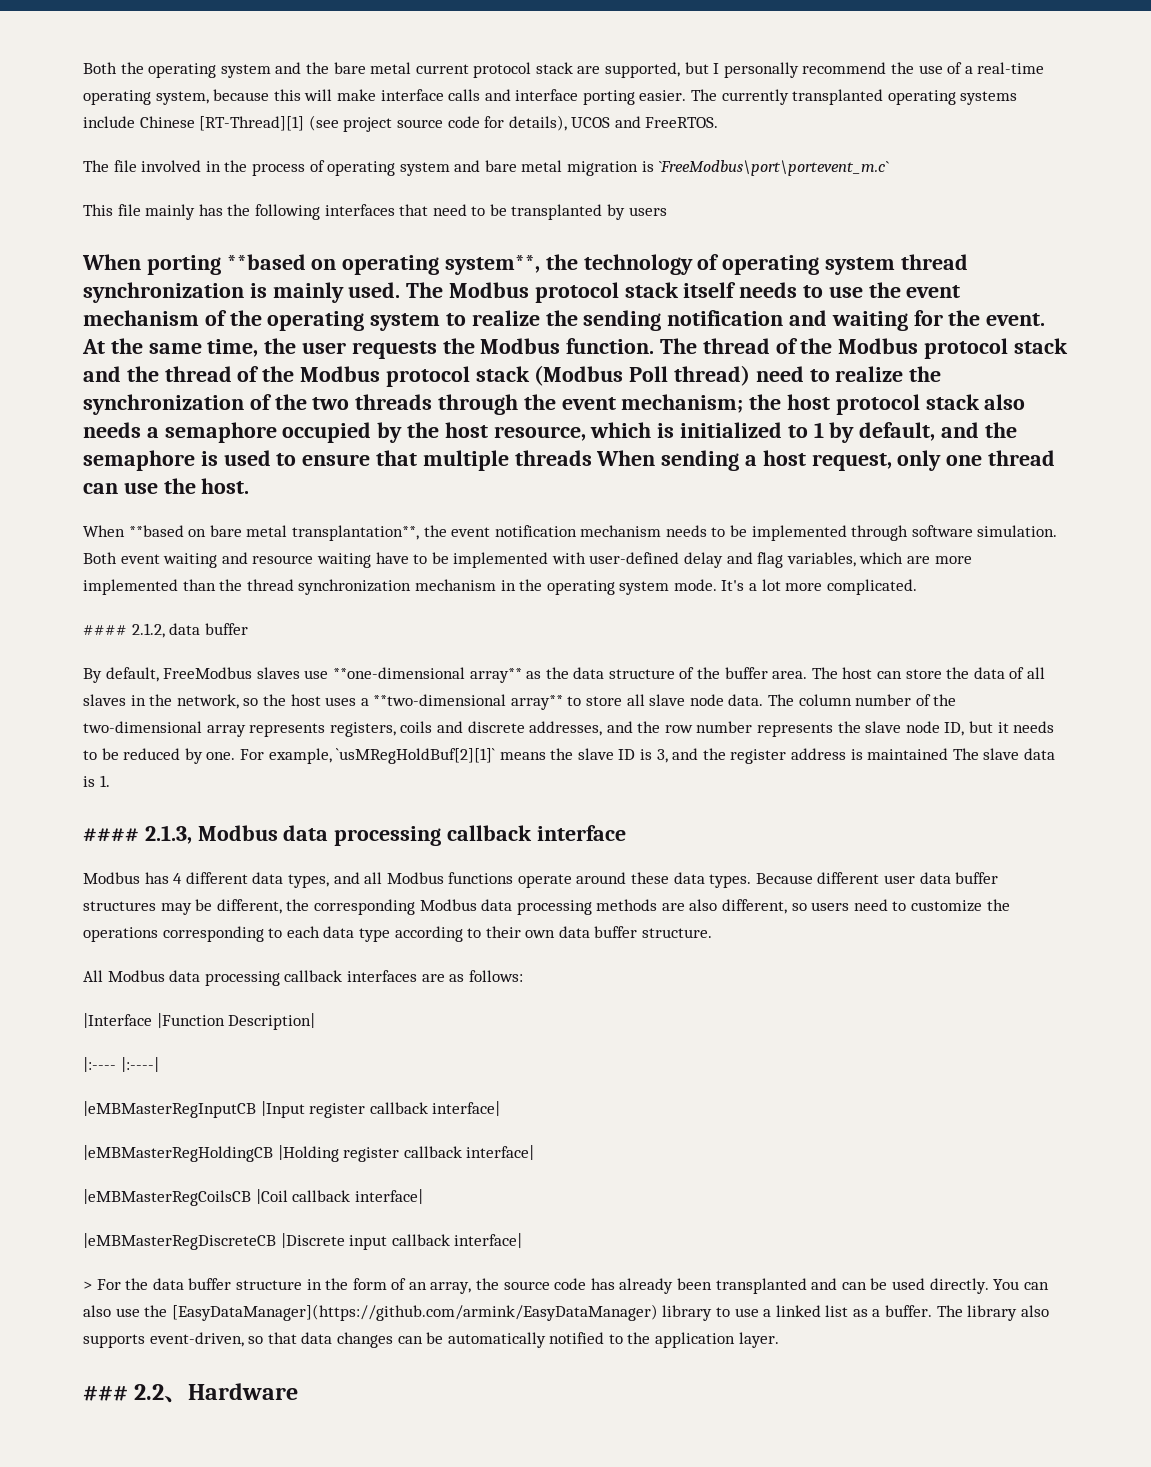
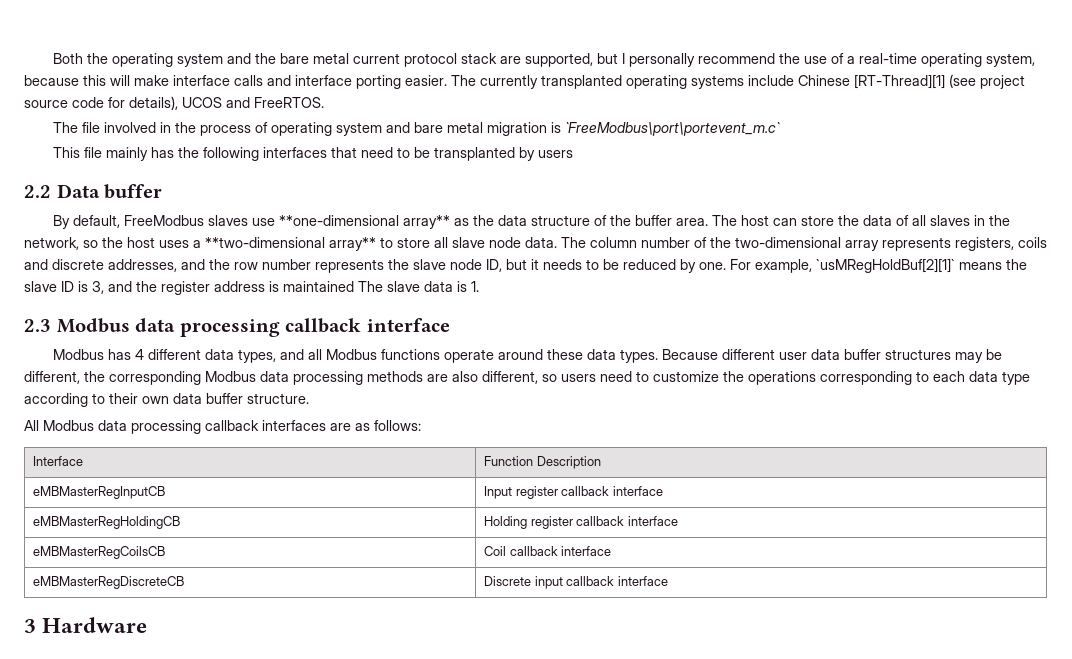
- When porting **based on operating system**, the technology of operating system thread synchronization is mainly used. The Modbus protocol stack itself needs to use the event mechanism of the operating system to realize the sending notification and waiting for the event. At the same time, the user requests the Modbus function. The thread of the Modbus protocol stack and the thread of the Modbus protocol stack (Modbus Poll thread) need to realize the synchronization of the two threads through the event mechanism; the host protocol stack also needs a semaphore occupied by the host resource, which is initialized to 1 by default, and the semaphore is used to ensure that multiple threads When sending a host request, only one thread can use the host.
- When **based on bare metal transplantation**, the event notification mechanism needs to be implemented through software simulation. Both event waiting and resource waiting have to be implemented with user-defined delay and flag variables, which are more implemented than the thread synchronization mechanism in the operating system mode. It's a lot more complicated.
- #### 2.1.2, data buffer
+ 2.2 Data buffer
- #### 2.1.3, Modbus data processing callback interface
+ 2.3 Modbus data processing callback interface
- |Interface |Function Description|
- |:---- |:----|
- |eMBMasterRegInputCB |Input register callback interface|
- |eMBMasterRegHoldingCB |Holding register callback interface|
- |eMBMasterRegCoilsCB |Coil callback interface|
- |eMBMasterRegDiscreteCB |Discrete input callback interface|
- > For the data buffer structure in the form of an array, the source code has already been transplanted and can be used directly. You can also use the [EasyDataManager](https://github.com/armink/EasyDataManager) library to use a linked list as a buffer. The library also supports event-driven, so that data changes can be automatically notified to the application layer.
- ### 2.2、Hardware
+ Interface | Function Description
+ eMBMasterRegInputCB | Input register callback interface
+ eMBMasterRegHoldingCB | Holding register callback interface
+ eMBMasterRegCoilsCB | Coil callback interface
+ eMBMasterRegDiscreteCB | Discrete input callback interface
+ 3 Hardware

